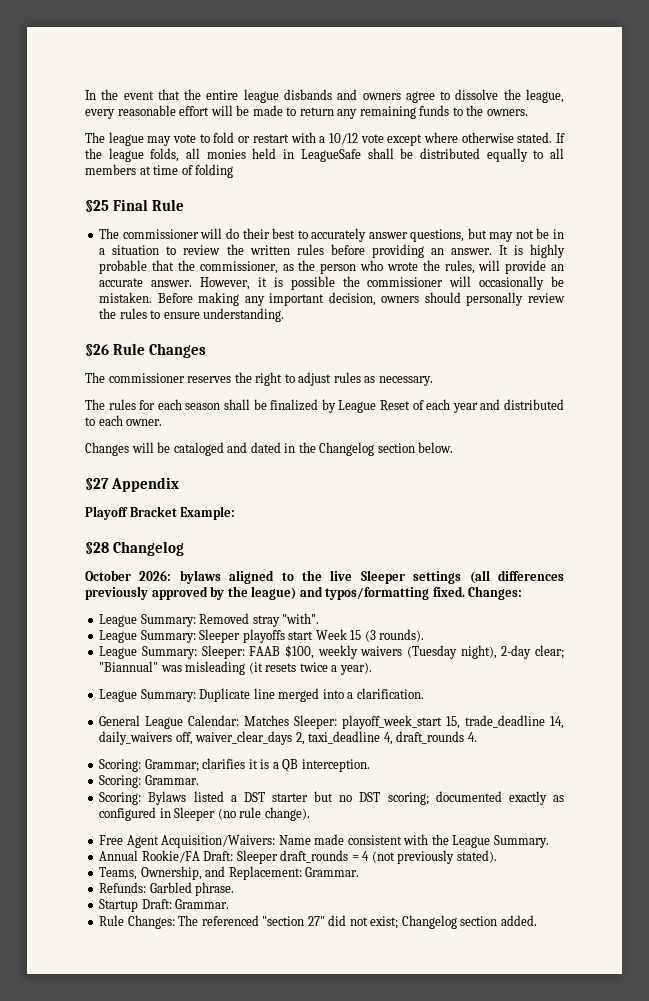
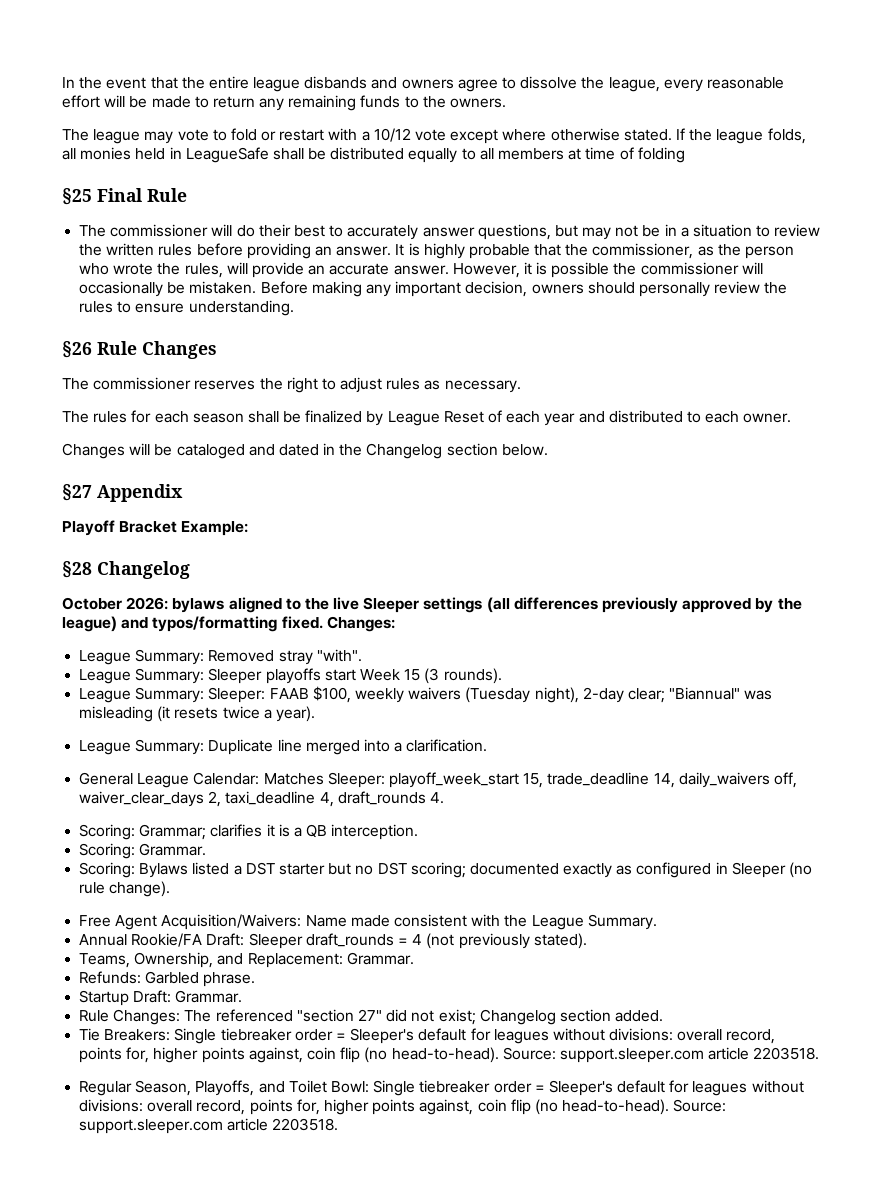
+ Tie Breakers: Single tiebreaker order = Sleeper's default for leagues without divisions: overall record, points for, higher points against, coin flip (no head-to-head). Source: support.sleeper.com article 2203518.
+ Regular Season, Playoffs, and Toilet Bowl: Single tiebreaker order = Sleeper's default for leagues without divisions: overall record, points for, higher points against, coin flip (no head-to-head). Source: support.sleeper.com article 2203518.

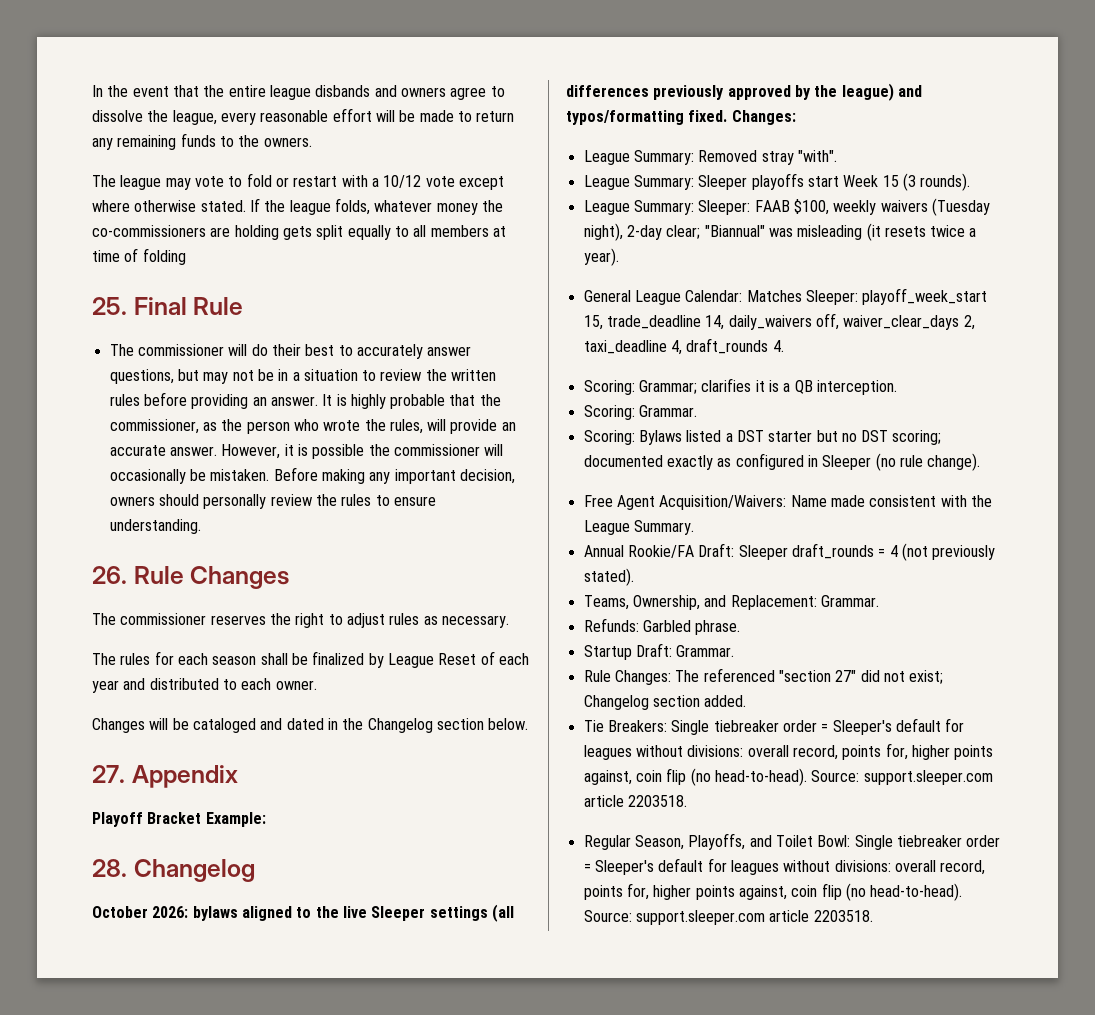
- If the league folds, all monies held in LeagueSafe shall be distributed equally to all members at time of folding
+ If the league folds, whatever money the co-commissioners are holding gets split equally to all members at time of folding
- §25 Final Rule
+ 25. Final Rule
- §26 Rule Changes
+ 26. Rule Changes
- §27 Appendix
+ 27. Appendix
- §28 Changelog
+ 28. Changelog
- League Summary: Duplicate line merged into a clarification.

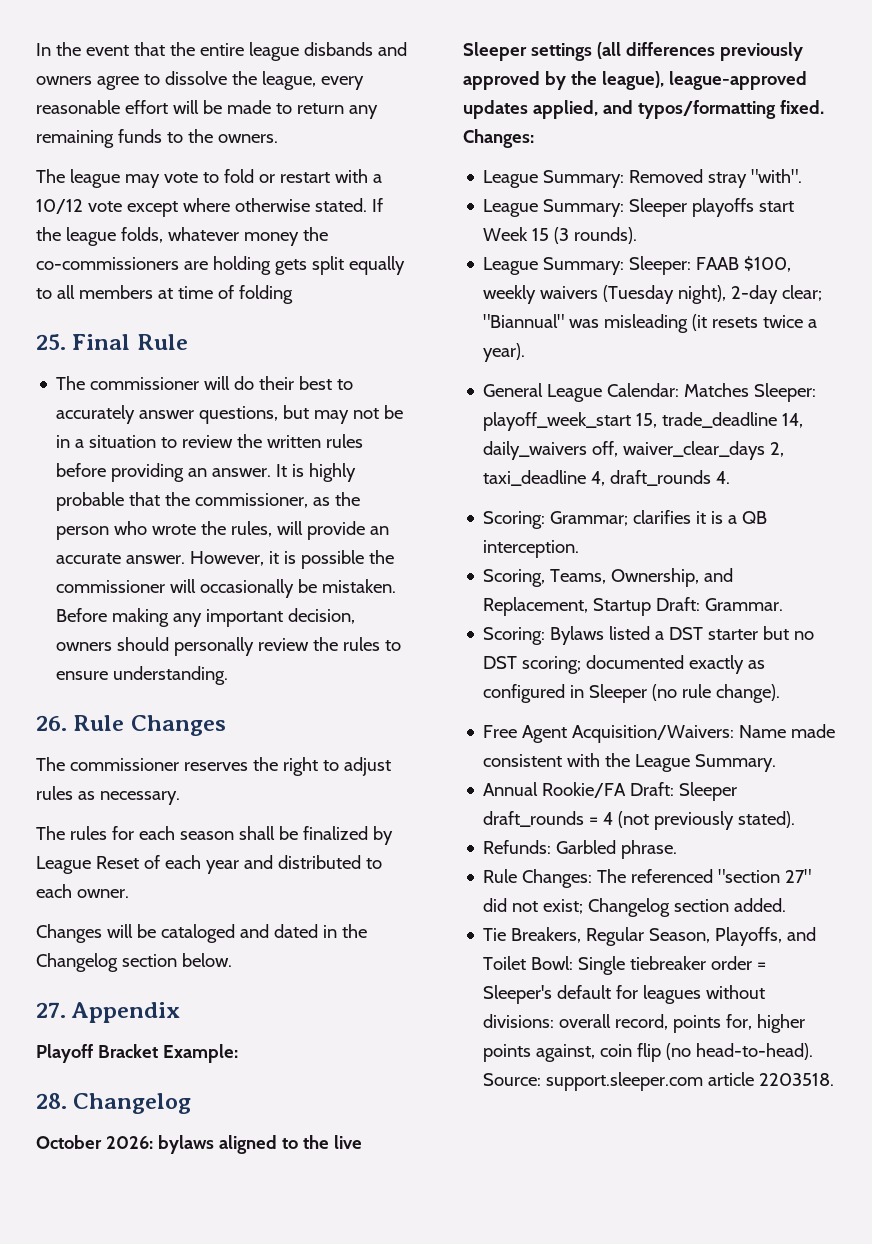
- October 2026: bylaws aligned to the live Sleeper settings (all differences previously approved by the league) and typos/formatting fixed.
+ October 2026: bylaws aligned to the live Sleeper settings (all differences previously approved by the league), league-approved updates applied, and typos/formatting fixed.
- Scoring: Grammar.
+ Scoring, Teams, Ownership, and Replacement, Startup Draft: Grammar.
- Teams, Ownership, and Replacement: Grammar.
- Startup Draft: Grammar.
- Tie Breakers: Single tiebreaker order = Sleeper's default for leagues without divisions: overall record, points for, higher points against, coin flip (no head-to-head). Source: support.sleeper.com article 2203518.
- Regular Season, Playoffs, and Toilet Bowl: Single tiebreaker order = Sleeper's default for leagues without divisions: overall record, points for, higher points against, coin flip (no head-to-head).
+ Tie Breakers, Regular Season, Playoffs, and Toilet Bowl: Single tiebreaker order = Sleeper's default for leagues without divisions: overall record, points for, higher points against, coin flip (no head-to-head).

